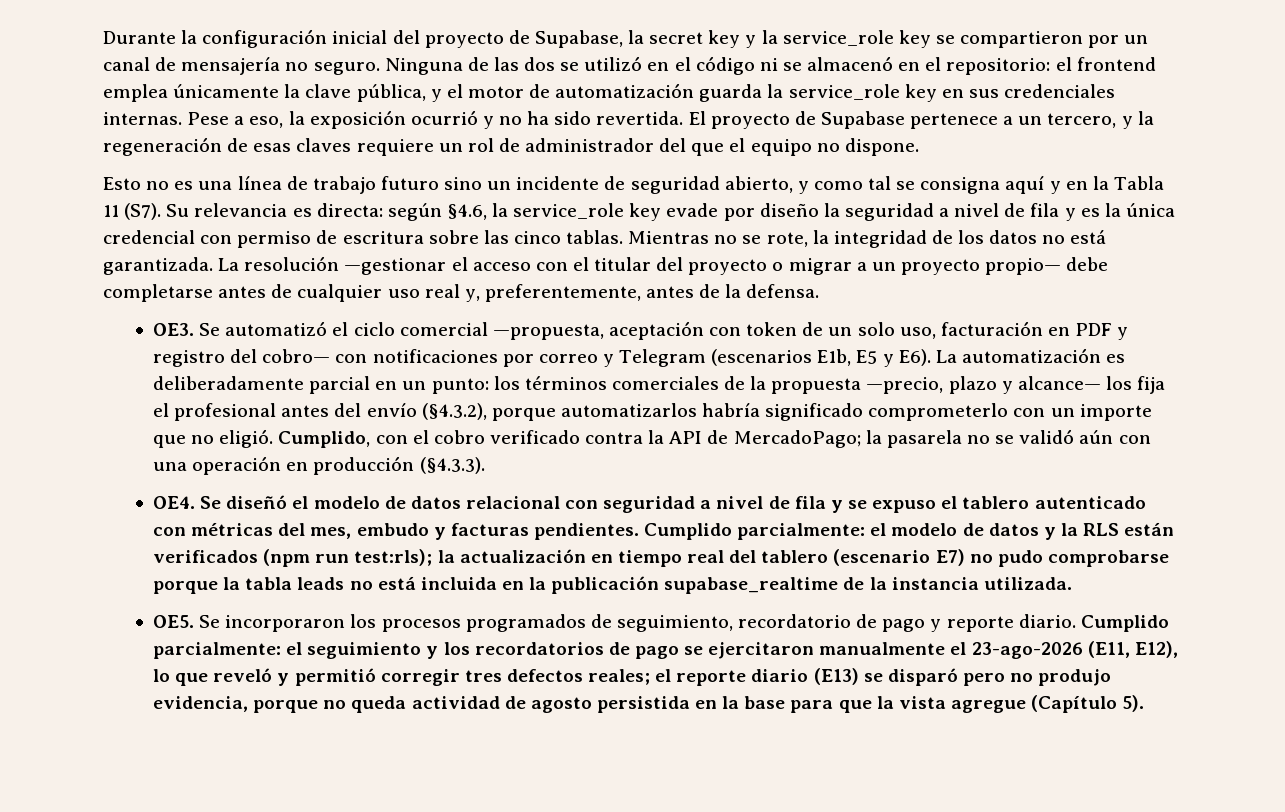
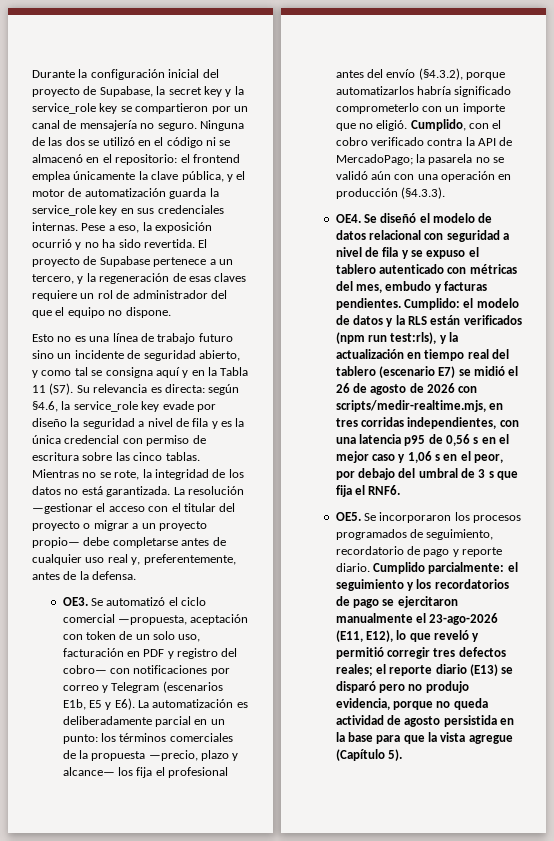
- Cumplido parcialmente: el modelo de datos y la RLS están verificados (npm run test:rls); la actualización en tiempo real del tablero (escenario E7) no pudo comprobarse porque la tabla leads no está incluida en la publicación supabase_realtime de la instancia utilizada.
+ Cumplido: el modelo de datos y la RLS están verificados (npm run test:rls), y la actualización en tiempo real del tablero (escenario E7) se midió el 26 de agosto de 2026 con scripts/medir-realtime.mjs, en tres corridas independientes, con una latencia p95 de 0,56 s en el mejor caso y 1,06 s en el peor, por debajo del umbral de 3 s que fija el RNF6.

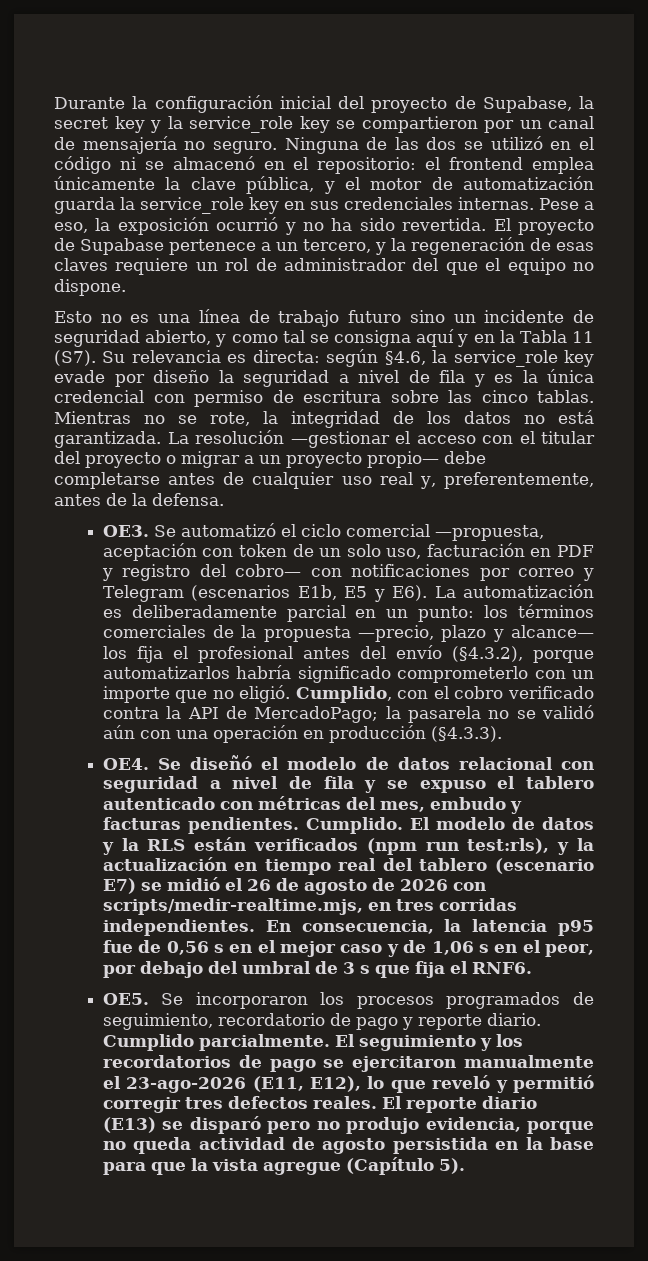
- Cumplido: el modelo de datos y la RLS están verificados (npm run test:rls), y la actualización en tiempo real del tablero (escenario E7) se midió el 26 de agosto de 2026 con scripts/medir-realtime.mjs, en tres corridas independientes, con una latencia p95 de 0,56 s en el mejor caso y 1,06 s en el peor, por debajo del umbral de 3 s que fija el RNF6.
+ Cumplido. El modelo de datos y la RLS están verificados (npm run test:rls), y la actualización en tiempo real del tablero (escenario E7) se midió el 26 de agosto de 2026 con scripts/medir-realtime.mjs, en tres corridas independientes. En consecuencia, la latencia p95 fue de 0,56 s en el mejor caso y de 1,06 s en el peor, por debajo del umbral de 3 s que fija el RNF6.
- Cumplido parcialmente: el seguimiento y los recordatorios de pago se ejercitaron manualmente el 23-ago-2026 (E11, E12), lo que reveló y permitió corregir tres defectos reales; el reporte diario (E13) se disparó pero no produjo evidencia, porque no queda actividad de agosto persistida en la base para que la vista agregue (Capítulo 5).
+ Cumplido parcialmente. El seguimiento y los recordatorios de pago se ejercitaron manualmente el 23-ago-2026 (E11, E12), lo que reveló y permitió corregir tres defectos reales. El reporte diario (E13) se disparó pero no produjo evidencia, porque no queda actividad de agosto persistida en la base para que la vista agregue (Capítulo 5).

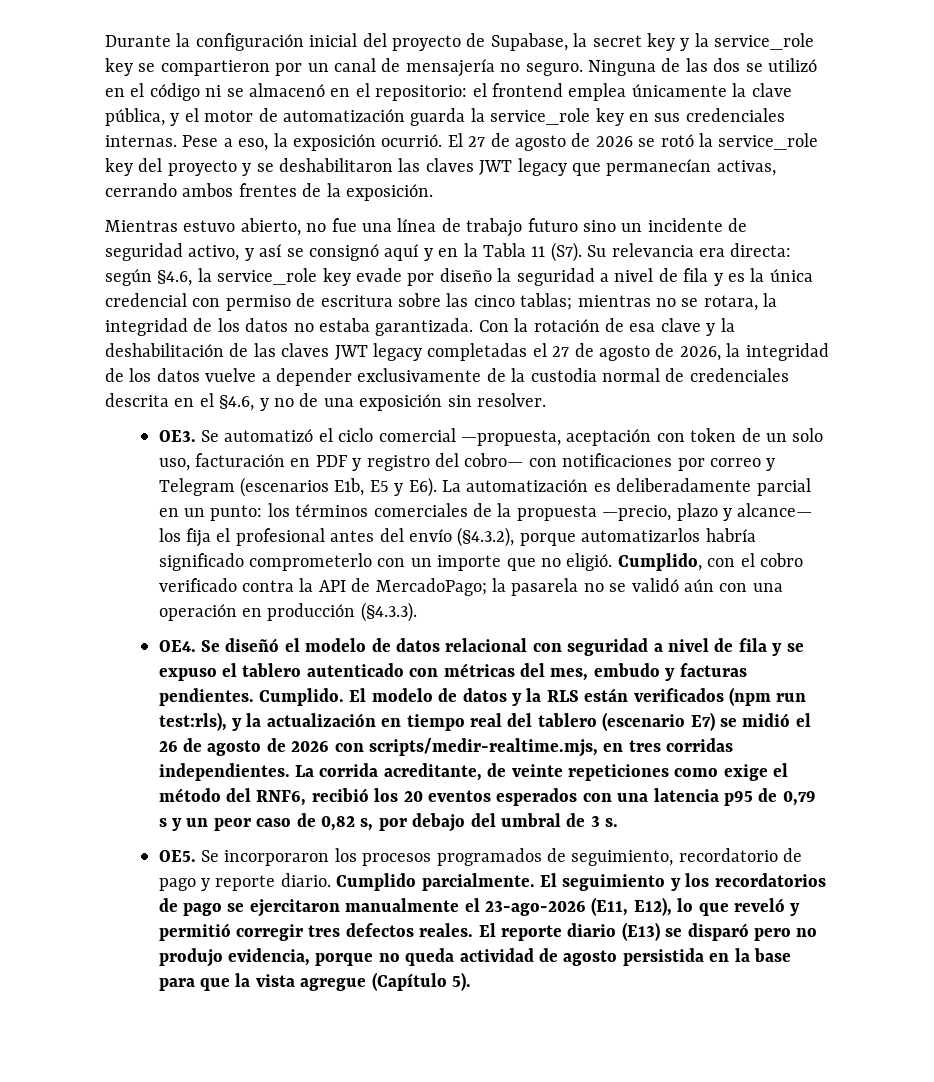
- Pese a eso, la exposición ocurrió y no ha sido revertida. El proyecto de Supabase pertenece a un tercero, y la regeneración de esas claves requiere un rol de administrador del que el equipo no dispone.
- Esto no es una línea de trabajo futuro sino un incidente de seguridad abierto, y como tal se consigna aquí y en la Tabla 11 (S7). Su relevancia es directa: según §4.6, la service_role key evade por diseño la seguridad a nivel de fila y es la única credencial con permiso de escritura sobre las cinco tablas. Mientras no se rote, la integridad de los datos no está garantizada. La resolución —gestionar el acceso con el titular del proyecto o migrar a un proyecto propio— debe completarse antes de cualquier uso real y, preferentemente, antes de la defensa.
+ Pese a eso, la exposición ocurrió. El 27 de agosto de 2026 se rotó la service_role key del proyecto y se deshabilitaron las claves JWT legacy que permanecían activas, cerrando ambos frentes de la exposición.
+ Mientras estuvo abierto, no fue una línea de trabajo futuro sino un incidente de seguridad activo, y así se consignó aquí y en la Tabla 11 (S7). Su relevancia era directa: según §4.6, la service_role key evade por diseño la seguridad a nivel de fila y es la única credencial con permiso de escritura sobre las cinco tablas; mientras no se rotara, la integridad de los datos no estaba garantizada. Con la rotación de esa clave y la deshabilitación de las claves JWT legacy completadas el 27 de agosto de 2026, la integridad de los datos vuelve a depender exclusivamente de la custodia normal de credenciales descrita en el §4.6, y no de una exposición sin resolver.
- En consecuencia, la latencia p95 fue de 0,56 s en el mejor caso y de 1,06 s en el peor, por debajo del umbral de 3 s que fija el RNF6.
+ La corrida acreditante, de veinte repeticiones como exige el método del RNF6, recibió los 20 eventos esperados con una latencia p95 de 0,79 s y un peor caso de 0,82 s, por debajo del umbral de 3 s.

